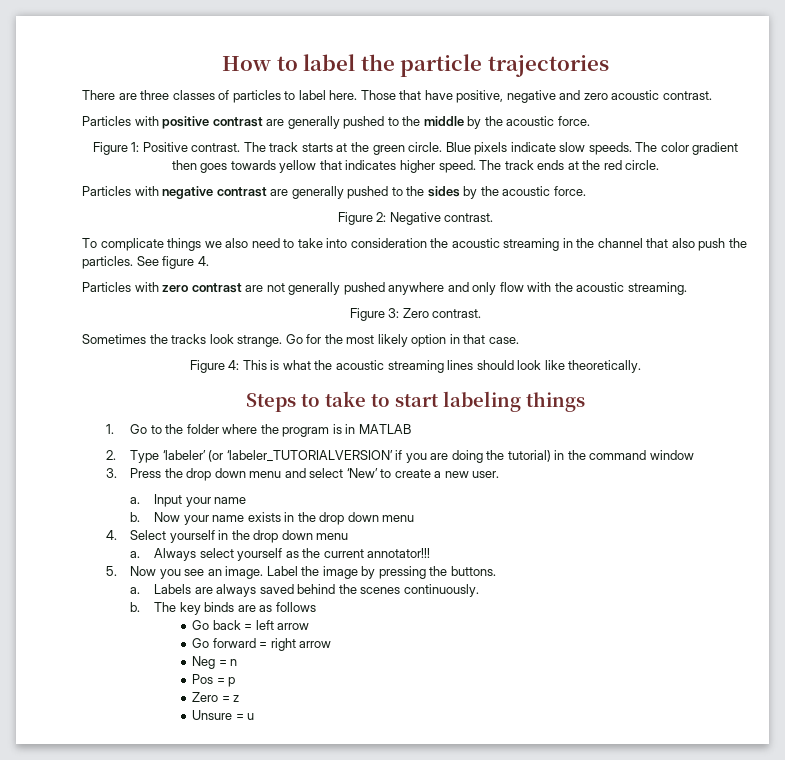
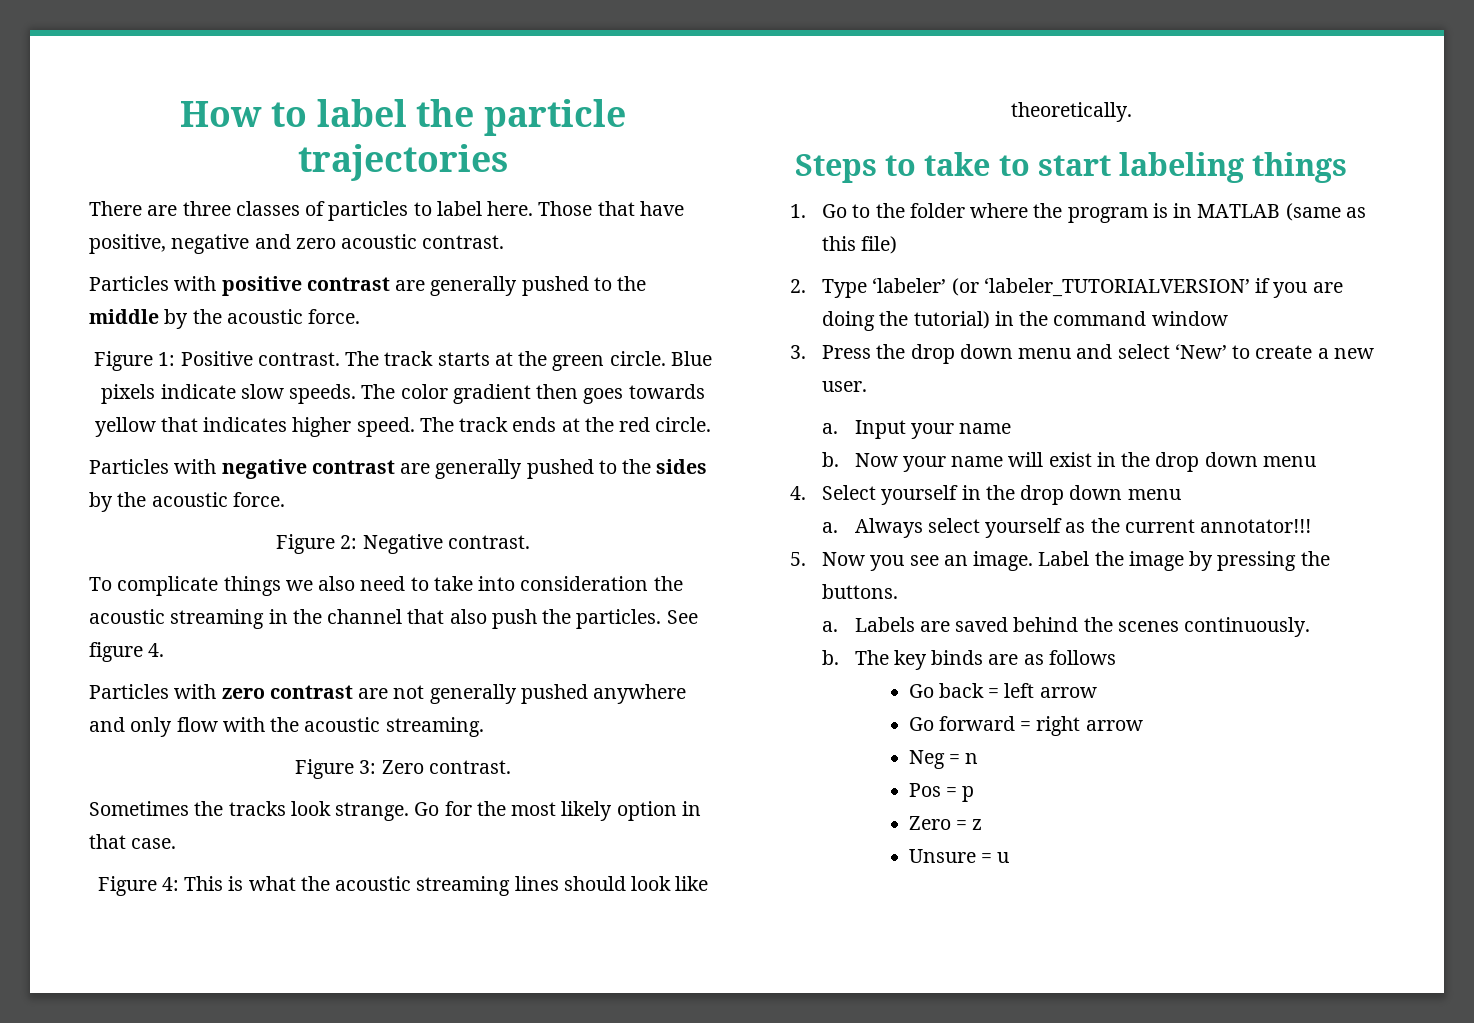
- 1. Go to the folder where the program is in MATLAB
+ 1. Go to the folder where the program is in MATLAB (same as this file)
- Now your name exists in the drop down menu
+ Now your name will exist in the drop down menu
- Labels are always saved behind the scenes continuously.
+ Labels are saved behind the scenes continuously.

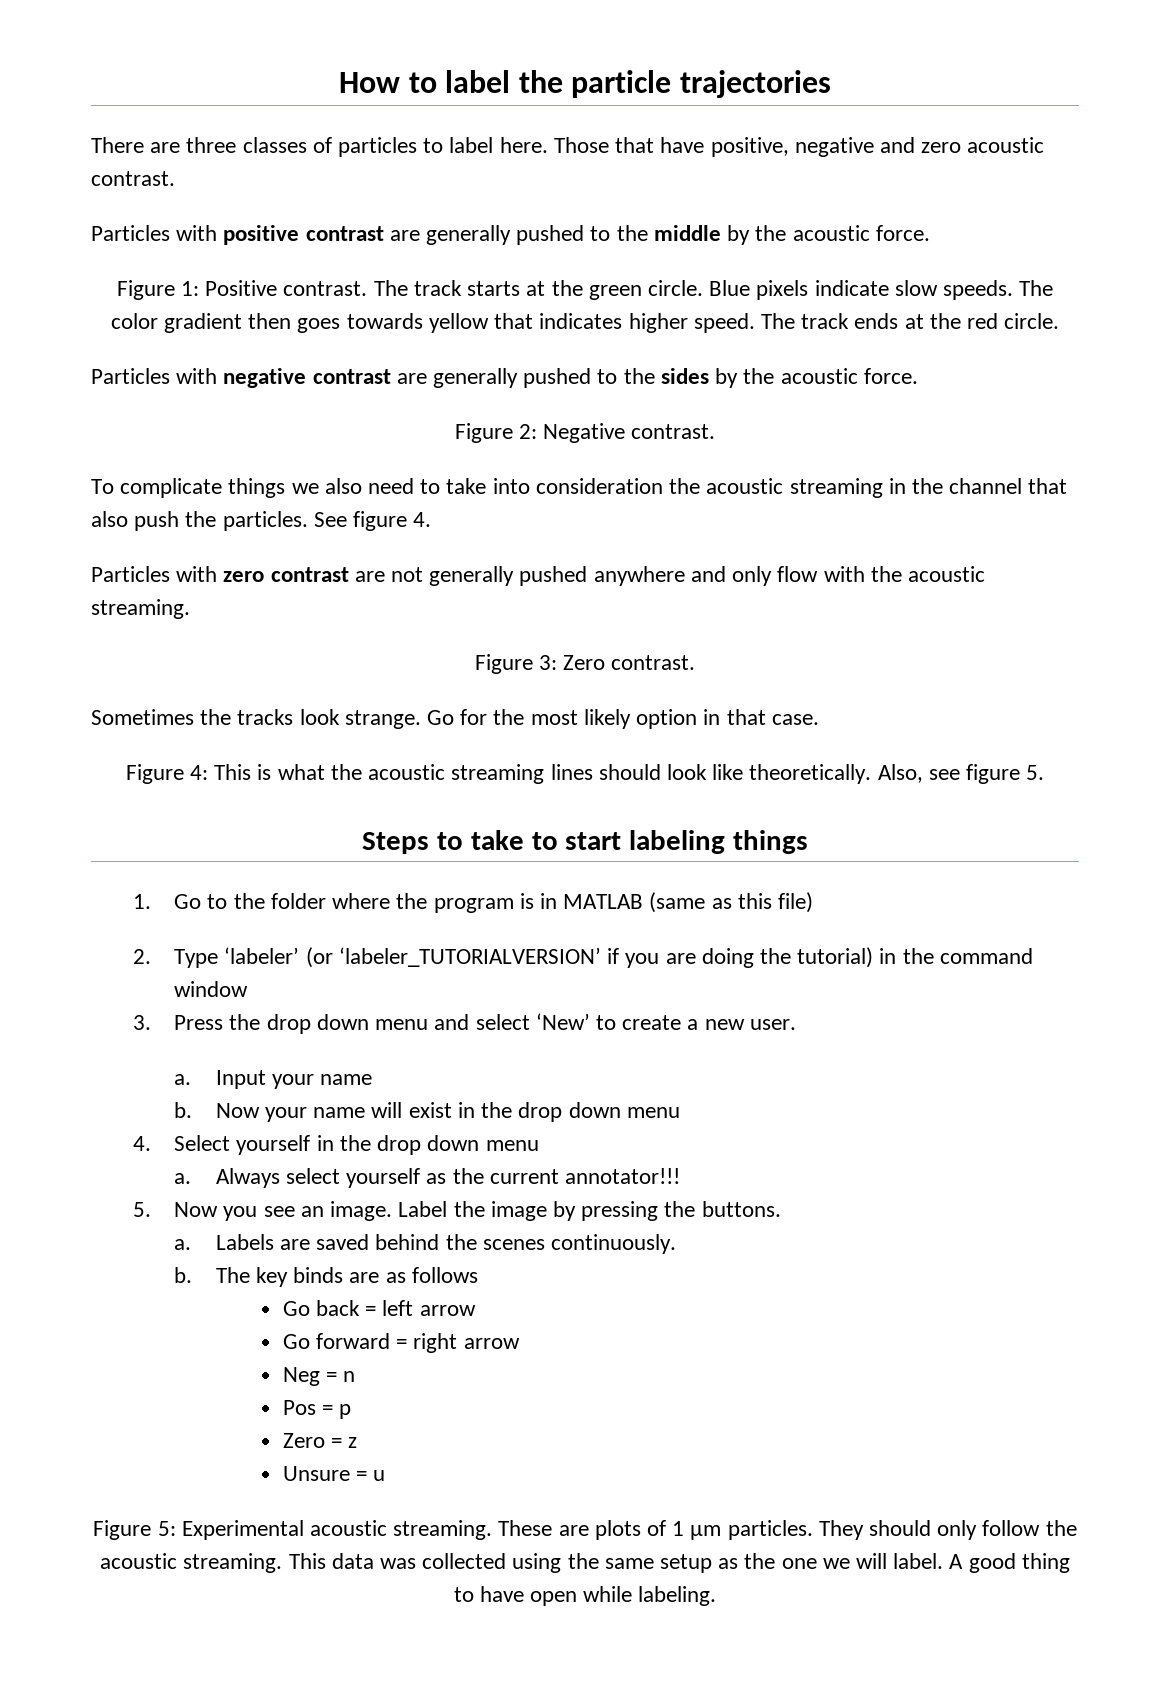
+ Also, see figure 5.
+ Figure 5: Experimental acoustic streaming. These are plots of 1 µm particles. They should only follow the acoustic streaming. This data was collected using the same setup as the one we will label. A good thing to have open while labeling.

